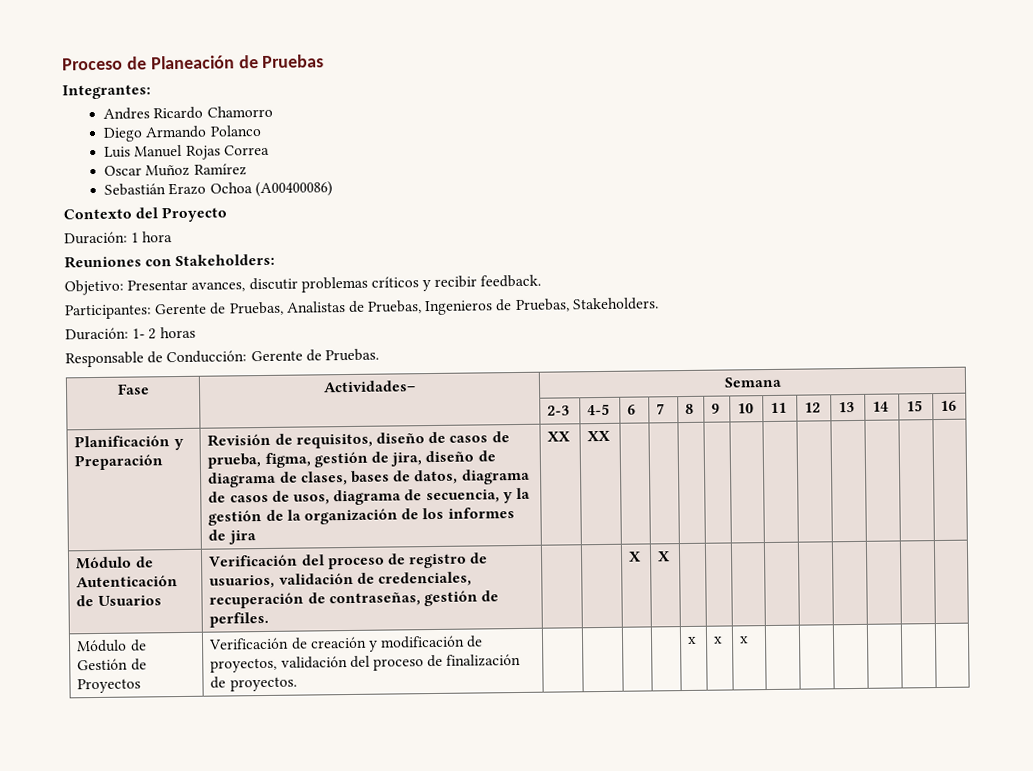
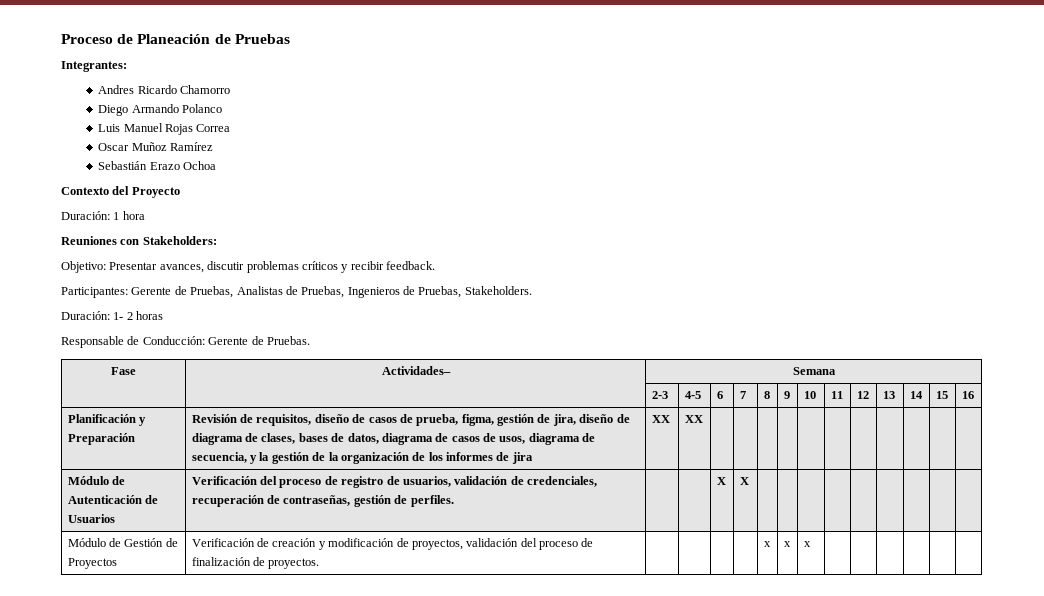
- Sebastián Erazo Ochoa (A00400086)
+ Sebastián Erazo Ochoa

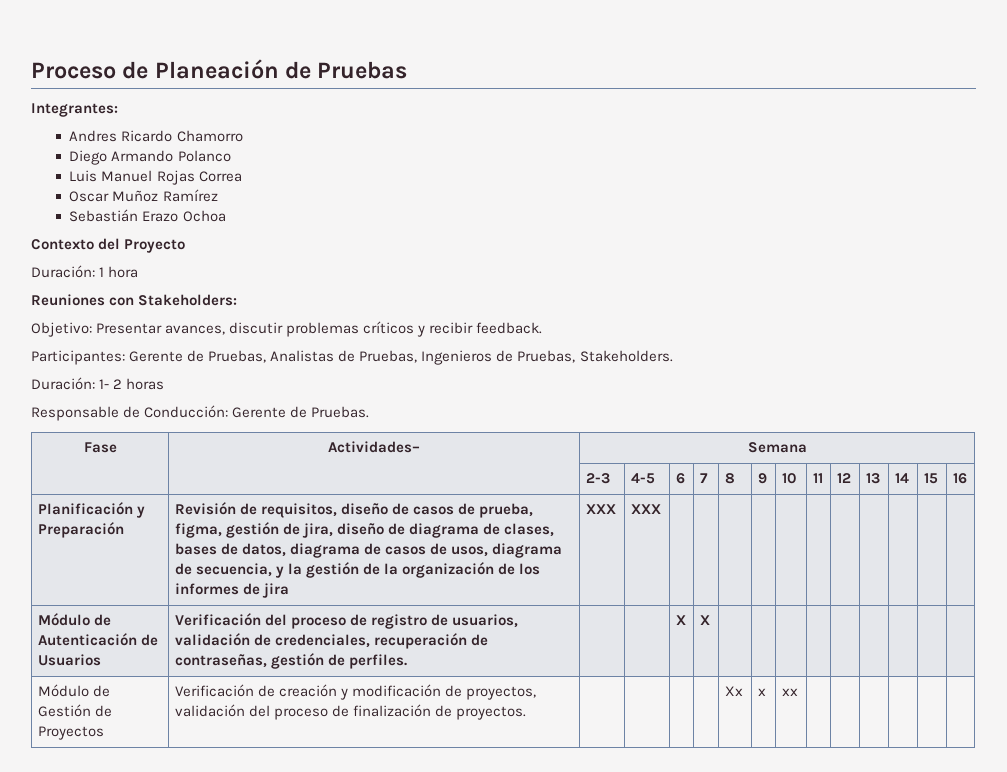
- XX | XX
+ XXX | XXX
- Módulo de Gestión de Proyectos | Verificación de creación y modificación de proyectos, validación del proceso de finalización de proyectos. | | | | | x | x | x | | | | | |
+ Módulo de Gestión de Proyectos | Verificación de creación y modificación de proyectos, validación del proceso de finalización de proyectos. | | | | | Xx | x | xx | | | | | |

